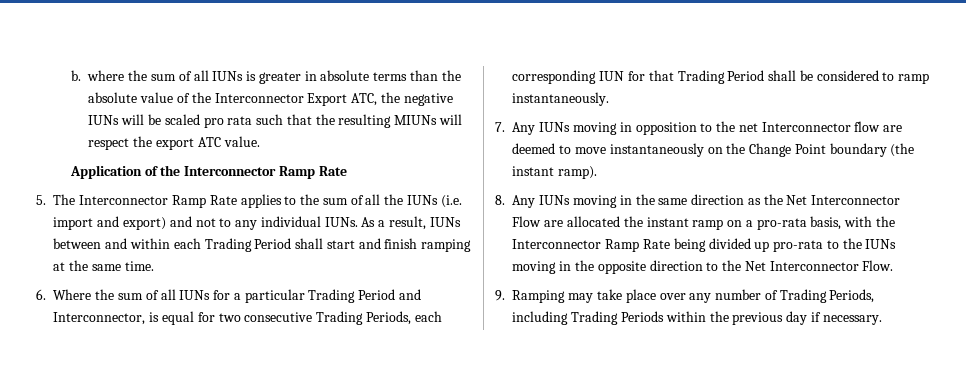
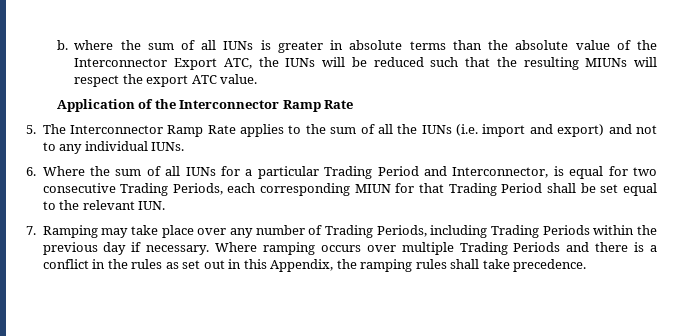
- b. where the sum of all IUNs is greater in absolute terms than the absolute value of the Interconnector Export ATC, the negative IUNs will be scaled pro rata such that the resulting MIUNs will respect the export ATC value.
+ b. where the sum of all IUNs is greater in absolute terms than the absolute value of the Interconnector Export ATC, the IUNs will be reduced such that the resulting MIUNs will respect the export ATC value.
- As a result, IUNs between and within each Trading Period shall start and finish ramping at the same time.
- 6. Where the sum of all IUNs for a particular Trading Period and Interconnector, is equal for two consecutive Trading Periods, each corresponding IUN for that Trading Period shall be considered to ramp instantaneously.
- 7. Any IUNs moving in opposition to the net Interconnector flow are deemed to move instantaneously on the Change Point boundary (the instant ramp).
- 8. Any IUNs moving in the same direction as the Net Interconnector Flow are allocated the instant ramp on a pro-rata basis, with the Interconnector Ramp Rate being divided up pro-rata to the IUNs moving in the opposite direction to the Net Interconnector Flow.
- 9. Ramping may take place over any number of Trading Periods, including Trading Periods within the previous day if necessary.
+ 6. Where the sum of all IUNs for a particular Trading Period and Interconnector, is equal for two consecutive Trading Periods, each corresponding MIUN for that Trading Period shall be set equal to the relevant IUN.
+ 7. Ramping may take place over any number of Trading Periods, including Trading Periods within the previous day if necessary.
+ Where ramping occurs over multiple Trading Periods and there is a conflict in the rules as set out in this Appendix, the ramping rules shall take precedence.

